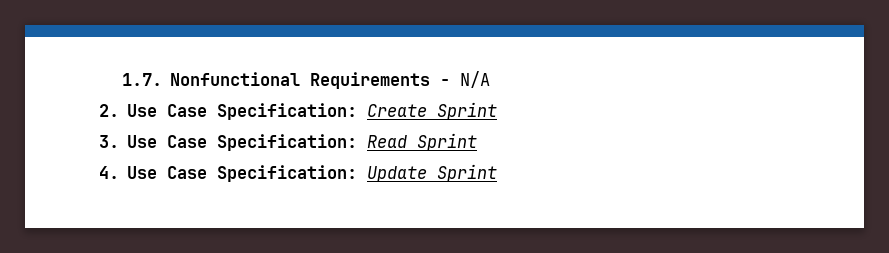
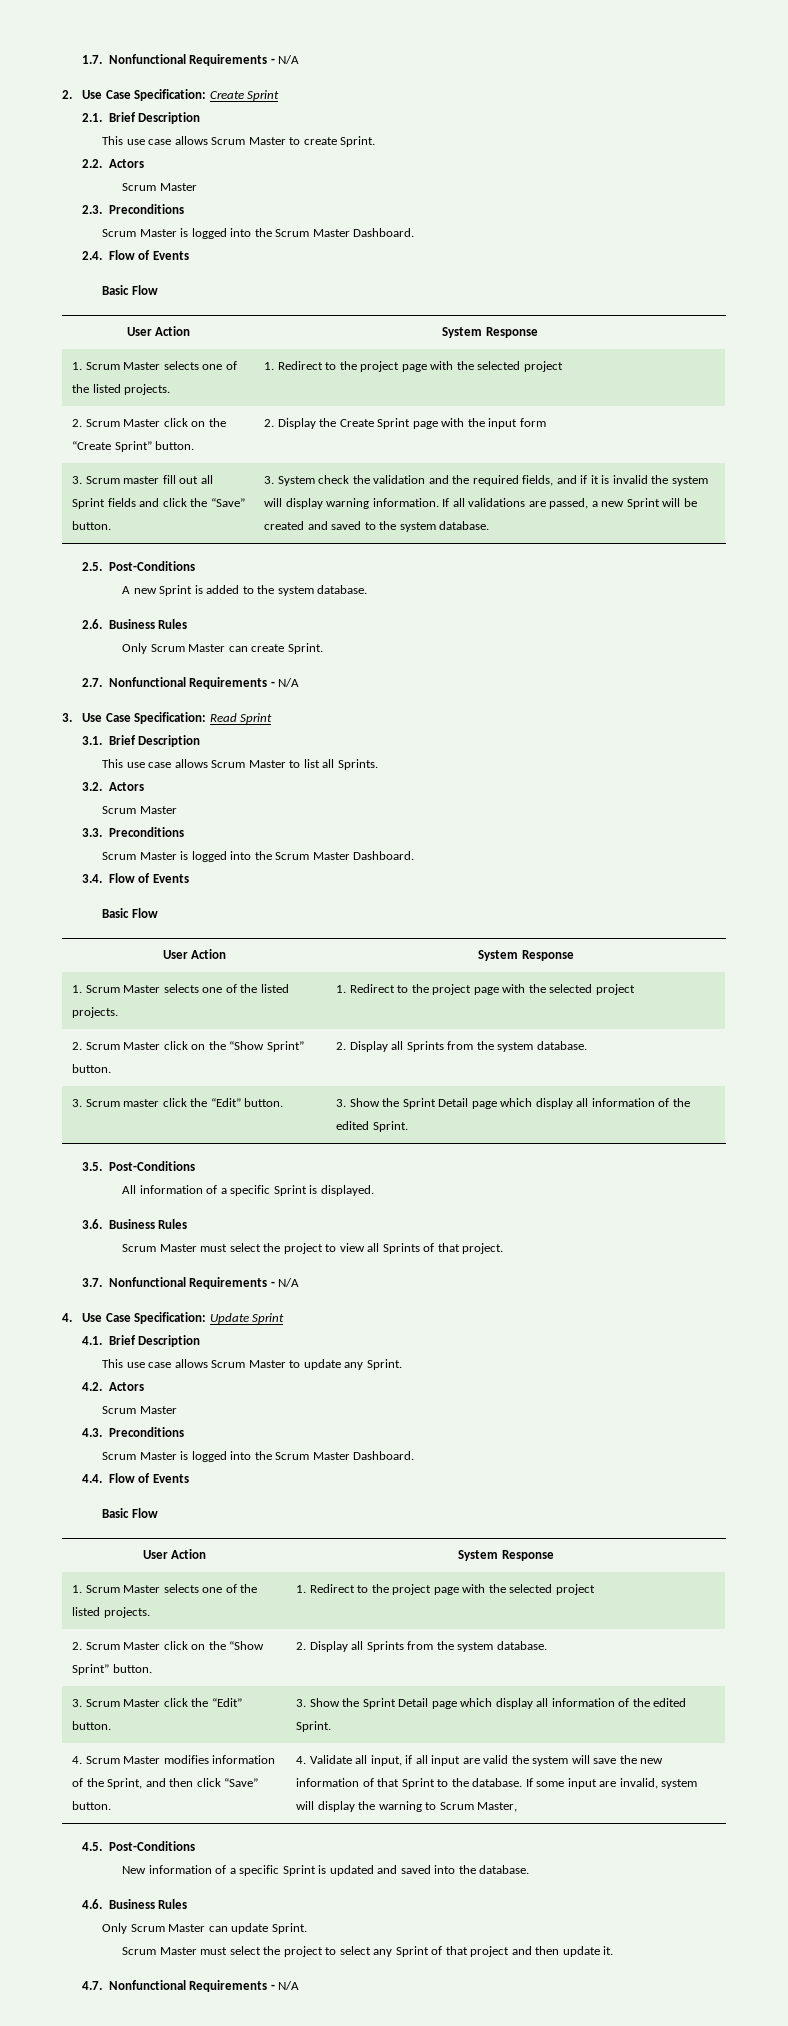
+ 2.1. Brief Description
+ This use case allows Scrum Master to create Sprint.
+ 2.2. Actors
+ Scrum Master
+ 2.3. Preconditions
+ Scrum Master is logged into the Scrum Master Dashboard.
+ 2.4. Flow of Events
+ Basic Flow
+ User Action | System Response
+ 1. Scrum Master selects one of the listed projects. | 1. Redirect to the project page with the selected project
+ 2. Scrum Master click on the “Create Sprint” button. | 2. Display the Create Sprint page with the input form
+ 3. Scrum master fill out all Sprint fields and click the “Save” button. | 3. System check the validation and the required fields, and if it is invalid the system will display warning information. If all validations are passed, a new Sprint will be created and saved to the system database.
+ 2.5. Post-Conditions
+ A new Sprint is added to the system database.
+ 2.6. Business Rules
+ Only Scrum Master can create Sprint.
+ 2.7. Nonfunctional Requirements - N/A
+ 3.1. Brief Description
+ This use case allows Scrum Master to list all Sprints.
+ 3.2. Actors
+ Scrum Master
+ 3.3. Preconditions
+ Scrum Master is logged into the Scrum Master Dashboard.
+ 3.4. Flow of Events
+ Basic Flow
+ User Action | System Response
+ 1. Scrum Master selects one of the listed projects. | 1. Redirect to the project page with the selected project
+ 2. Scrum Master click on the “Show Sprint” button. | 2. Display all Sprints from the system database.
+ 3. Scrum master click the “Edit” button. | 3. Show the Sprint Detail page which display all information of the edited Sprint.
+ 3.5. Post-Conditions
+ All information of a specific Sprint is displayed.
+ 3.6. Business Rules
+ Scrum Master must select the project to view all Sprints of that project.
+ 3.7. Nonfunctional Requirements - N/A
+ 4.1. Brief Description
+ This use case allows Scrum Master to update any Sprint.
+ 4.2. Actors
+ Scrum Master
+ 4.3. Preconditions
+ Scrum Master is logged into the Scrum Master Dashboard.
+ 4.4. Flow of Events
+ Basic Flow
+ User Action | System Response
+ 1. Scrum Master selects one of the listed projects. | 1. Redirect to the project page with the selected project
+ 2. Scrum Master click on the “Show Sprint” button. | 2. Display all Sprints from the system database.
+ 3. Scrum Master click the “Edit” button. | 3. Show the Sprint Detail page which display all information of the edited Sprint.
+ 4. Scrum Master modifies information of the Sprint, and then click “Save” button. | 4. Validate all input, if all input are valid the system will save the new information of that Sprint to the database. If some input are invalid, system will display the warning to Scrum Master,
+ 4.5. Post-Conditions
+ New information of a specific Sprint is updated and saved into the database.
+ 4.6. Business Rules
+ Only Scrum Master can update Sprint.
+ Scrum Master must select the project to select any Sprint of that project and then update it.
+ 4.7. Nonfunctional Requirements - N/A

